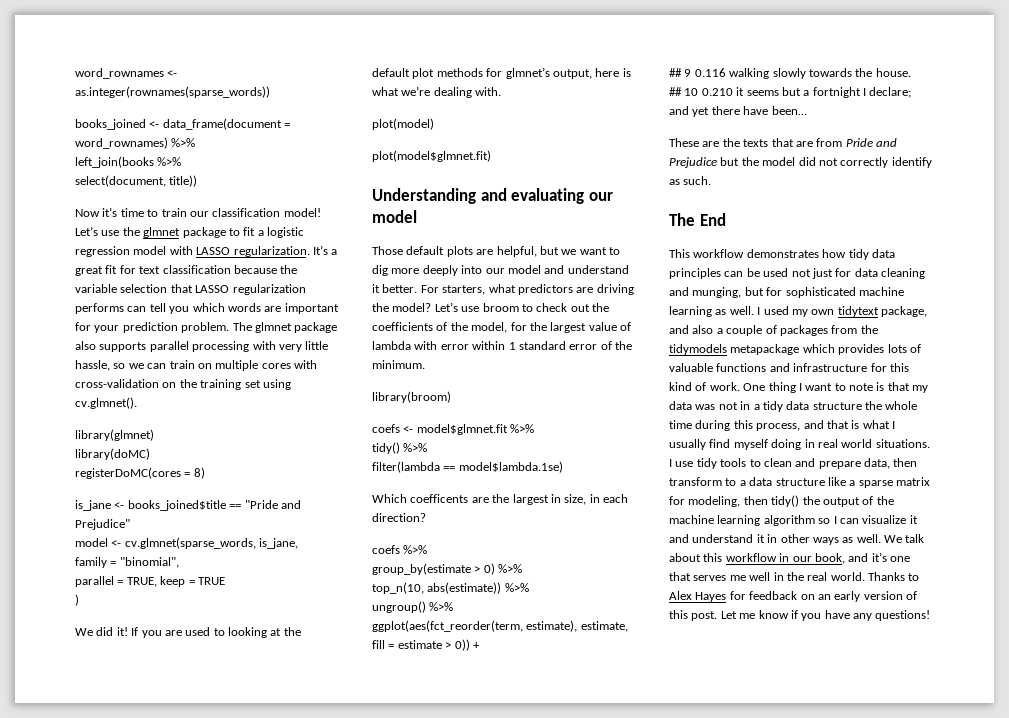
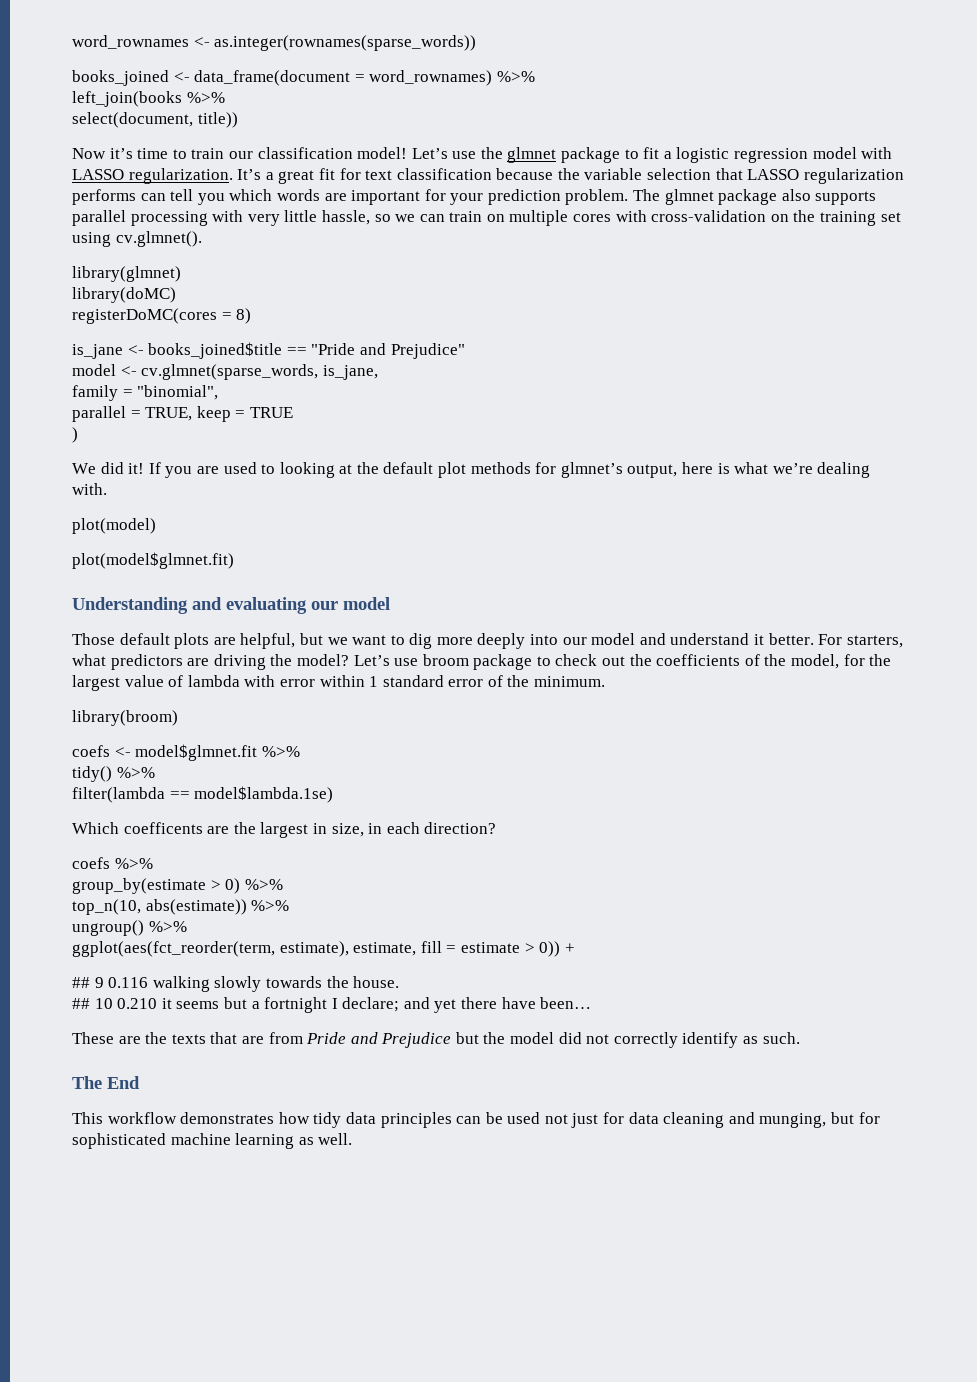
- Let’s use broom to check out the coefficients of the model, for the largest value of lambda with error within 1 standard error of the minimum.
+ Let’s use broom package to check out the coefficients of the model, for the largest value of lambda with error within 1 standard error of the minimum.
- I used my own tidytext package, and also a couple of packages from the tidymodels metapackage which provides lots of valuable functions and infrastructure for this kind of work. One thing I want to note is that my data was not in a tidy data structure the whole time during this process, and that is what I usually find myself doing in real world situations. I use tidy tools to clean and prepare data, then transform to a data structure like a sparse matrix for modeling, then tidy() the output of the machine learning algorithm so I can visualize it and understand it in other ways as well. We talk about this workflow in our book, and it’s one that serves me well in the real world. Thanks to Alex Hayes for feedback on an early version of this post. Let me know if you have any questions!

